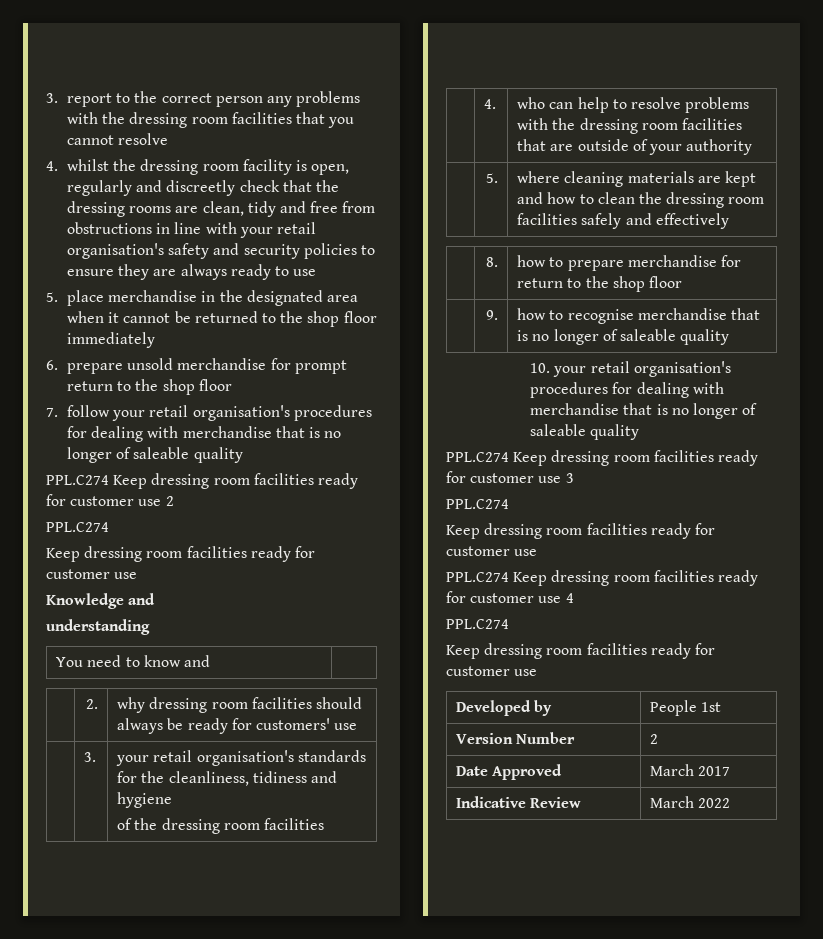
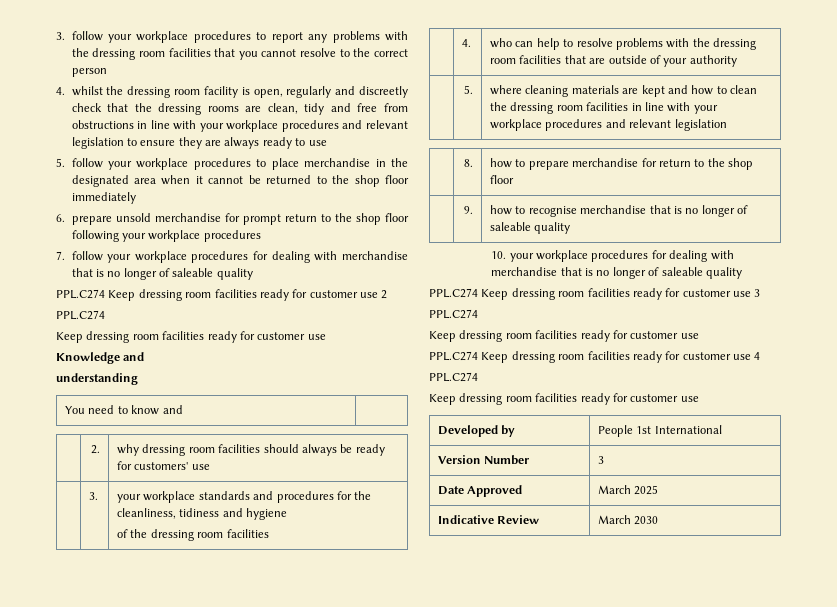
- 3. report to the correct person any problems with the dressing room facilities that you cannot resolve
+ 3. follow your workplace procedures to report any problems with the dressing room facilities that you cannot resolve to the correct person
- 4. whilst the dressing room facility is open, regularly and discreetly check that the dressing rooms are clean, tidy and free from obstructions in line with your retail organisation's safety and security policies to ensure they are always ready to use
+ 4. whilst the dressing room facility is open, regularly and discreetly check that the dressing rooms are clean, tidy and free from obstructions in line with your workplace procedures and relevant legislation to ensure they are always ready to use
- 5. place merchandise in the designated area when it cannot be returned to the shop floor immediately
+ 5. follow your workplace procedures to place merchandise in the designated area when it cannot be returned to the shop floor immediately
- 6. prepare unsold merchandise for prompt return to the shop floor
+ 6. prepare unsold merchandise for prompt return to the shop floor following your workplace procedures
- 7. follow your retail organisation's procedures for dealing with merchandise that is no longer of saleable quality
+ 7. follow your workplace procedures for dealing with merchandise that is no longer of saleable quality
- | 3. | your retail organisation's standards for the cleanliness, tidiness and hygiene
+ | 3. | your workplace standards and procedures for the cleanliness, tidiness and hygiene
- | 5. | where cleaning materials are kept and how to clean the dressing room facilities safely and effectively
+ | 5. | where cleaning materials are kept and how to clean the dressing room facilities in line with your workplace procedures and relevant legislation
- 10. your retail organisation's procedures for dealing with merchandise that is no longer of saleable quality
+ 10. your workplace procedures for dealing with merchandise that is no longer of saleable quality
- Developed by | People 1st
+ Developed by | People 1st International
- Version Number | 2
+ Version Number | 3
- Date Approved | March 2017
+ Date Approved | March 2025
- Indicative Review | March 2022
+ Indicative Review | March 2030

